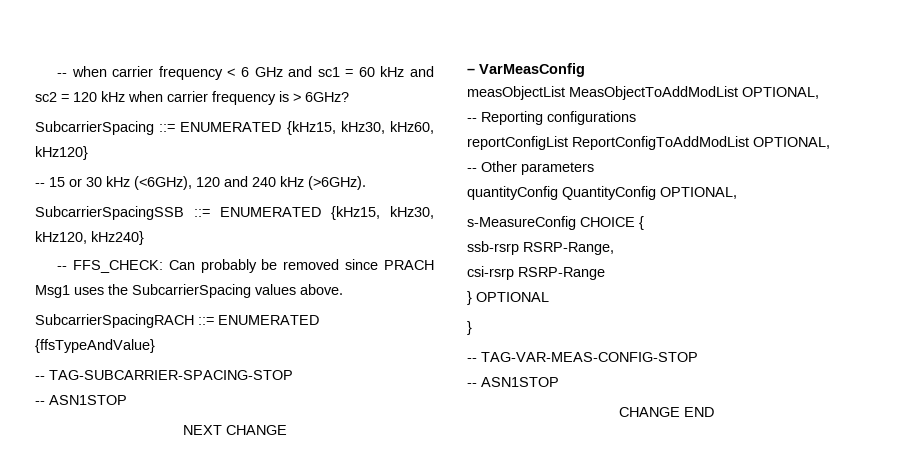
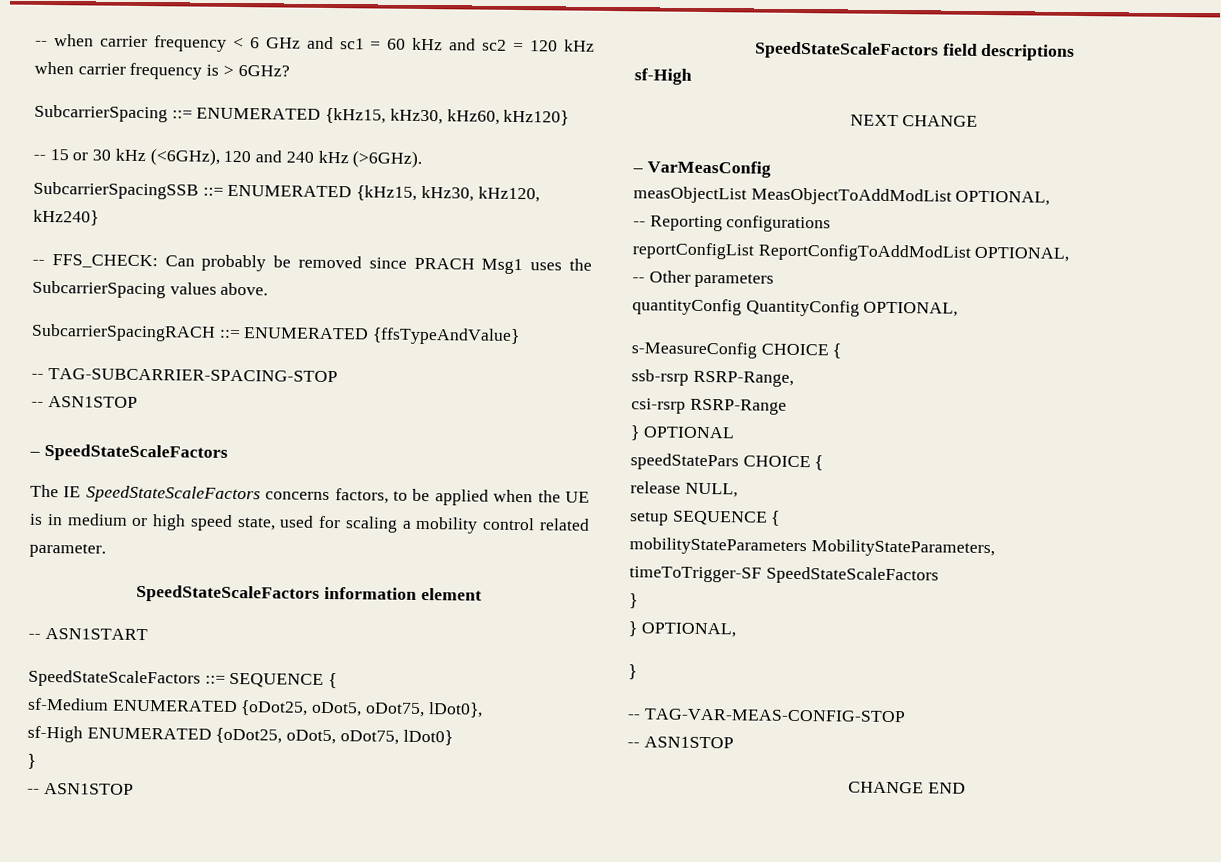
+ – SpeedStateScaleFactors
+ The IE SpeedStateScaleFactors concerns factors, to be applied when the UE is in medium or high speed state, used for scaling a mobility control related parameter.
+ SpeedStateScaleFactors information element
+ -- ASN1START
+ SpeedStateScaleFactors ::= SEQUENCE {
+ sf-Medium ENUMERATED {oDot25, oDot5, oDot75, lDot0},
+ sf-High ENUMERATED {oDot25, oDot5, oDot75, lDot0}
+ }
+ -- ASN1STOP
+ SpeedStateScaleFactors field descriptions
+ sf-High
+ speedStatePars CHOICE {
+ release NULL,
+ setup SEQUENCE {
+ mobilityStateParameters MobilityStateParameters,
+ timeToTrigger-SF SpeedStateScaleFactors
+ }
+ } OPTIONAL,

